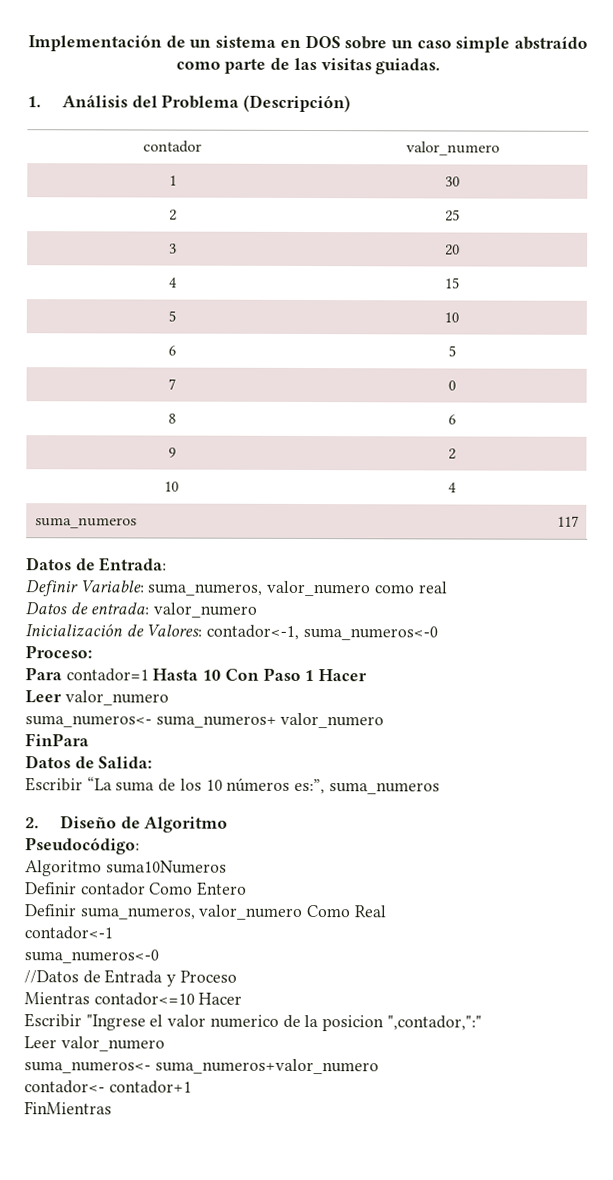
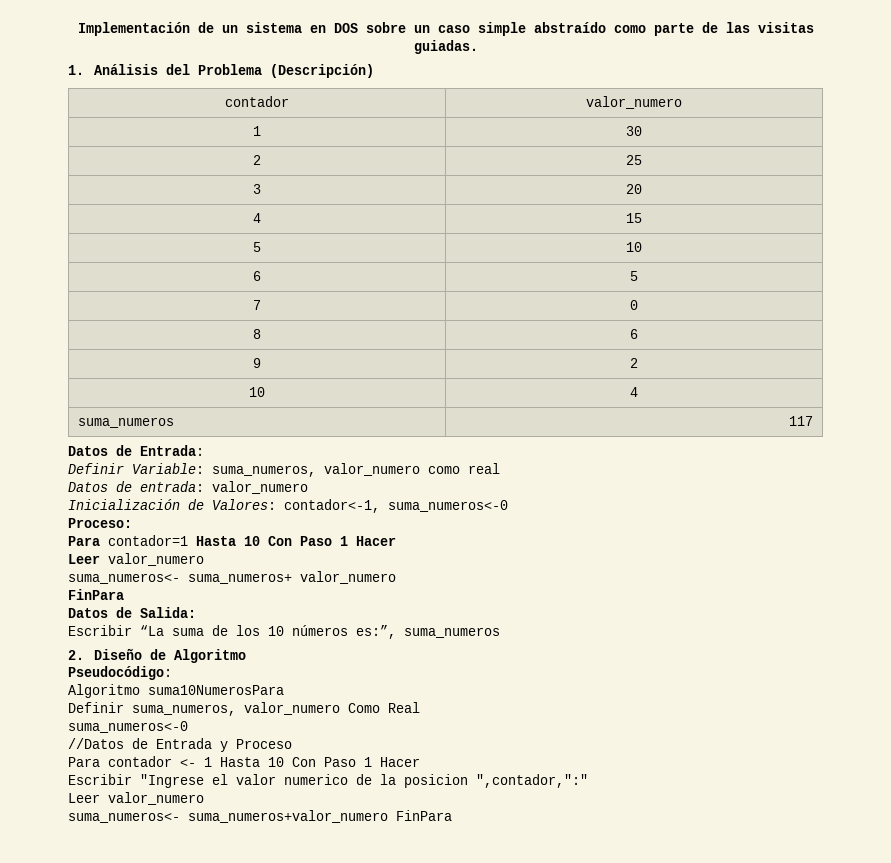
- Algoritmo suma10Numeros
- Definir contador Como Entero
+ Algoritmo suma10NumerosPara
- contador<-1
- Mientras contador<=10 Hacer
+ Para contador <- 1 Hasta 10 Con Paso 1 Hacer
- suma_numeros<- suma_numeros+valor_numero
- contador<- contador+1
- FinMientras
+ suma_numeros<- suma_numeros+valor_numero FinPara

